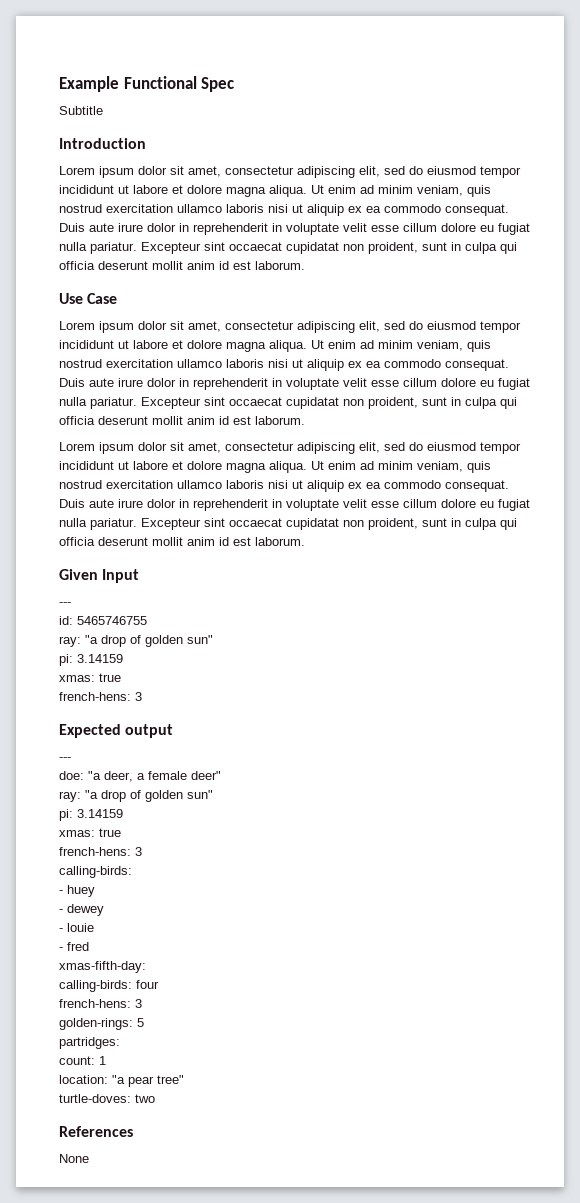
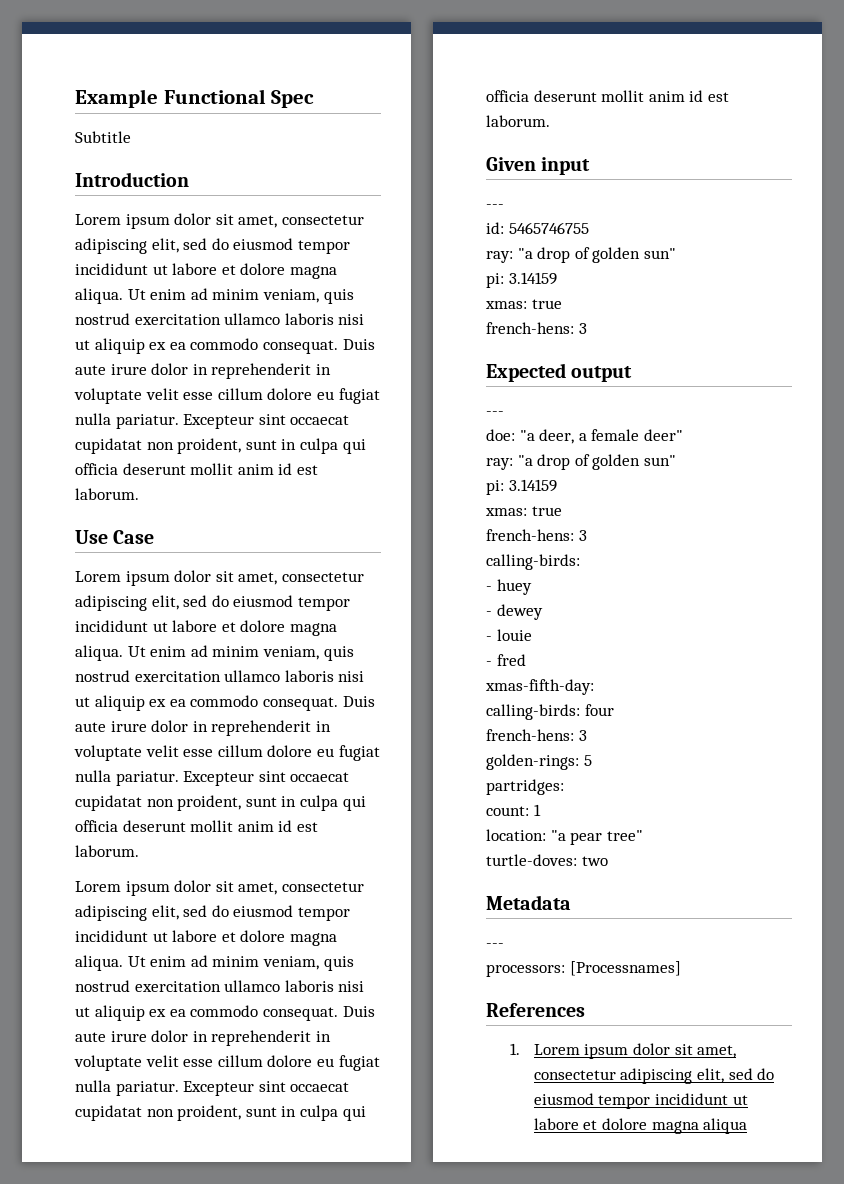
- Given Input
+ Given input
+ Metadata
+ ---
+ processors: [Processnames]
  References
- None
+ 1. Lorem ipsum dolor sit amet, consectetur adipiscing elit, sed do eiusmod tempor incididunt ut labore et dolore magna aliqua

